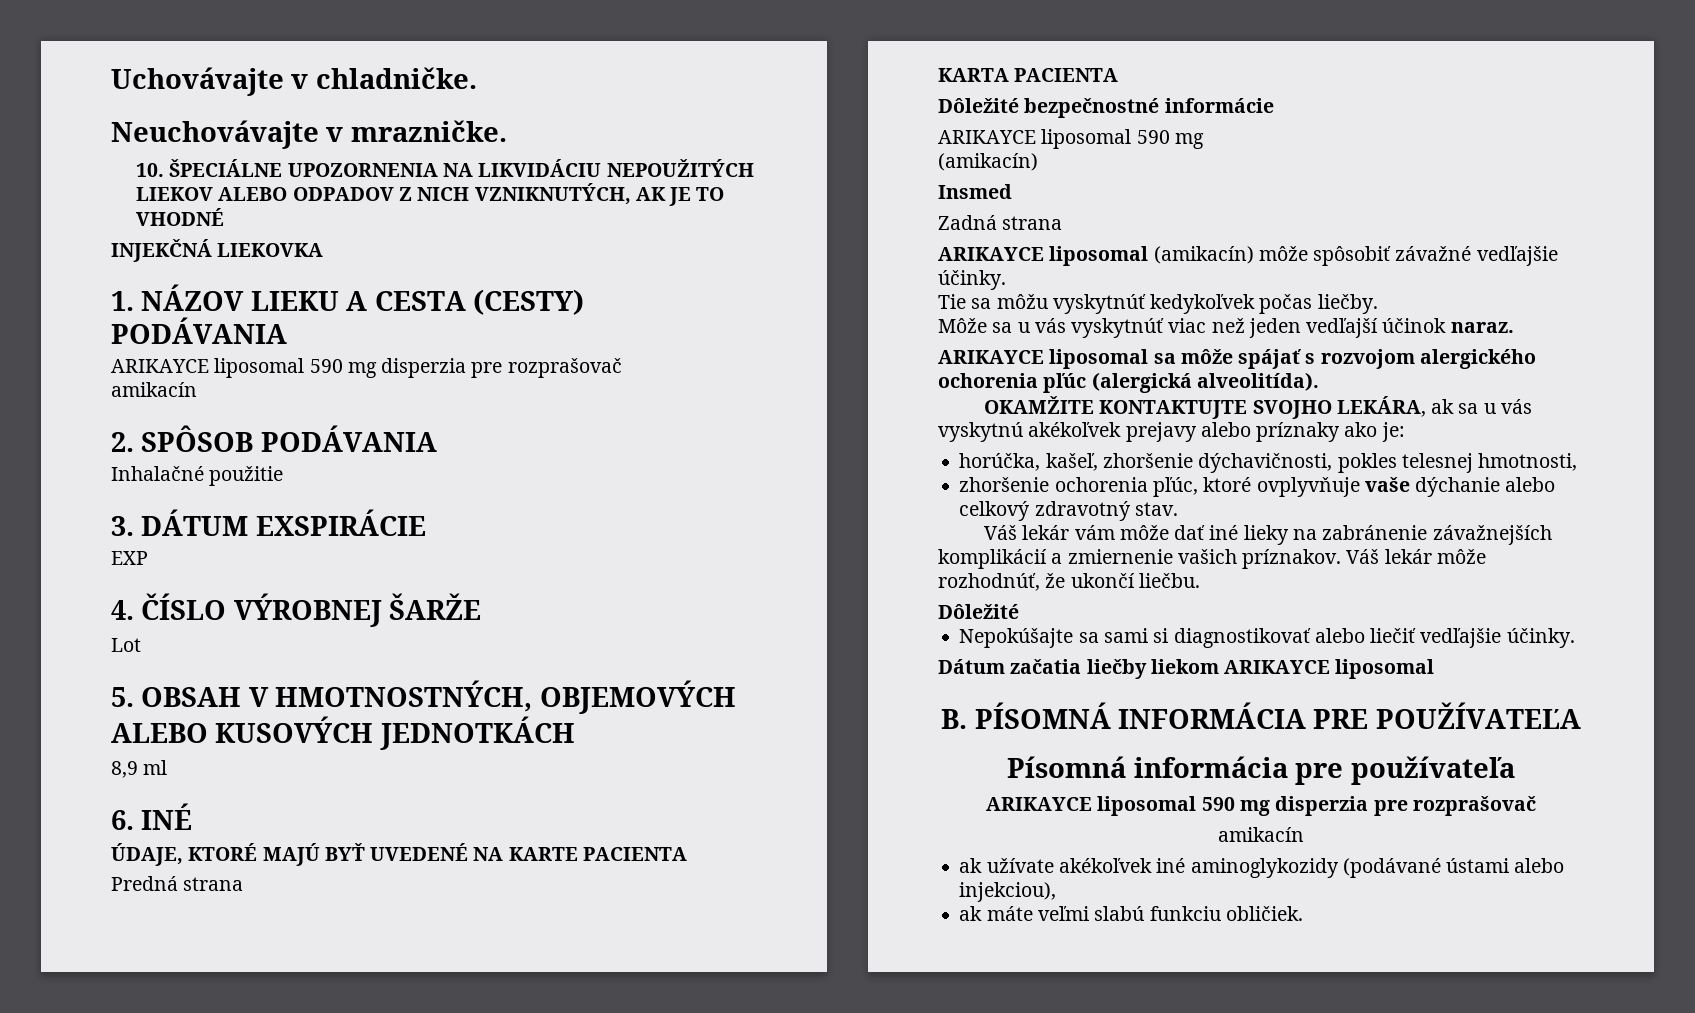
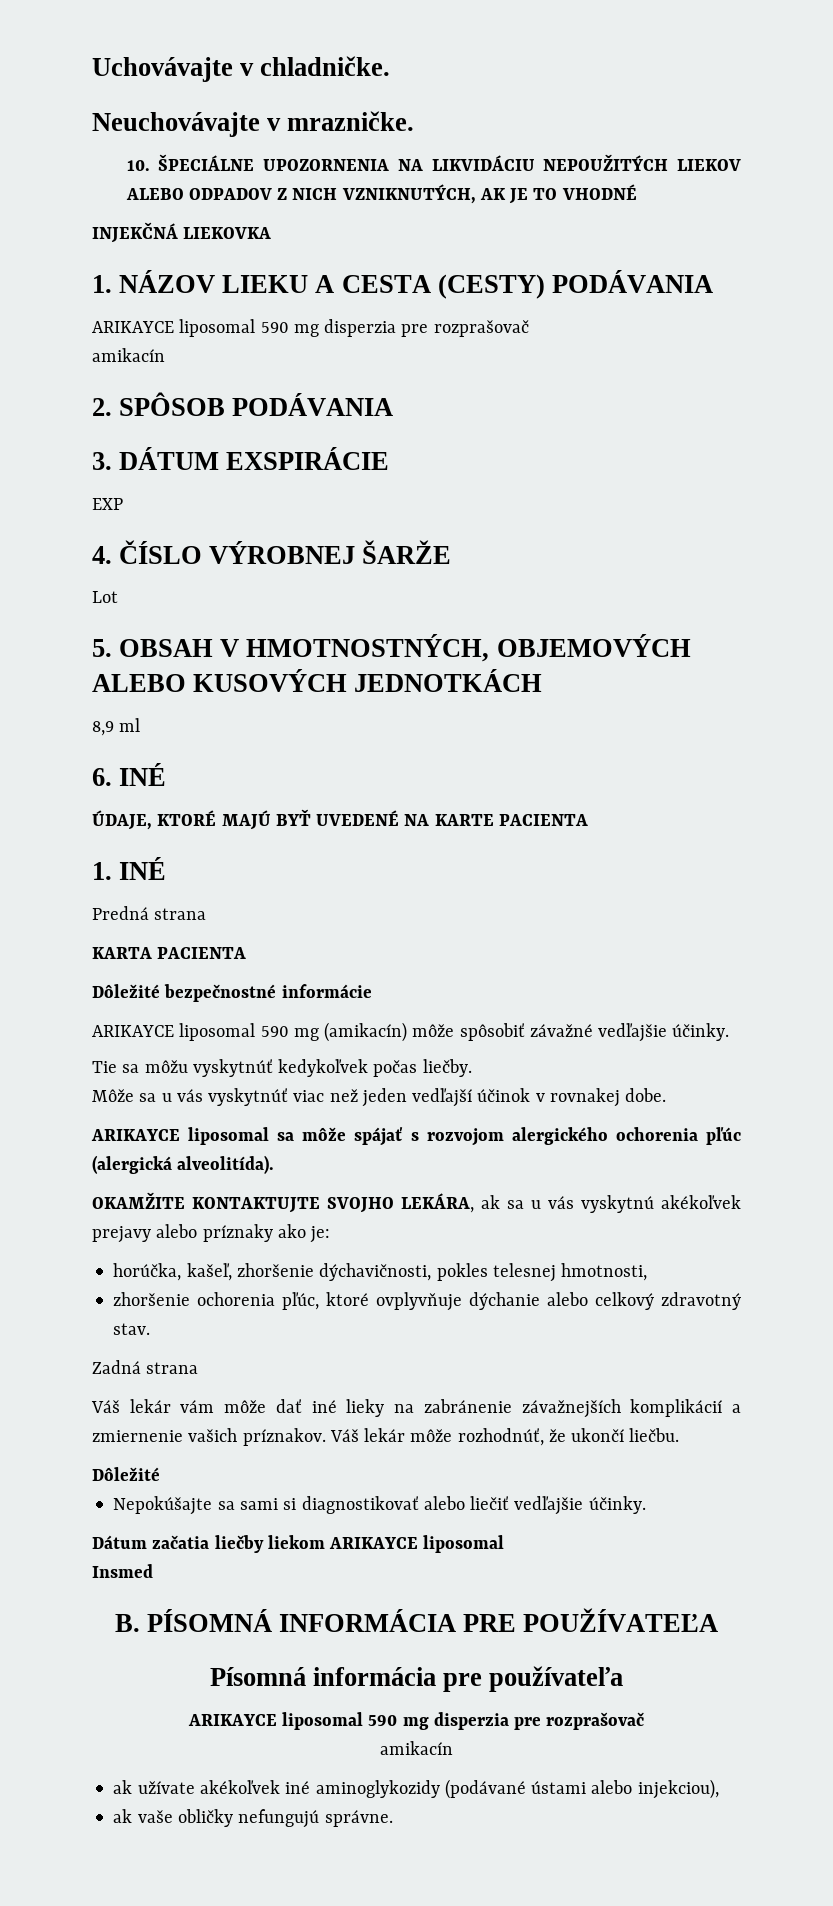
- Inhalačné použitie
+ 1. INÉ
  Dôležité bezpečnostné informácie
- ARIKAYCE liposomal 590 mg
- (amikacín)
- Insmed
- Zadná strana
- ARIKAYCE liposomal (amikacín) môže spôsobiť závažné vedľajšie účinky.
+ ARIKAYCE liposomal 590 mg (amikacín) môže spôsobiť závažné vedľajšie účinky.
- Môže sa u vás vyskytnúť viac než jeden vedľajší účinok naraz.
+ Môže sa u vás vyskytnúť viac než jeden vedľajší účinok v rovnakej dobe.
- zhoršenie ochorenia pľúc, ktoré ovplyvňuje vaše dýchanie alebo celkový zdravotný stav.
+ zhoršenie ochorenia pľúc, ktoré ovplyvňuje dýchanie alebo celkový zdravotný stav.
+ Zadná strana
+ Insmed
- ak máte veľmi slabú funkciu obličiek.
+ ak vaše obličky nefungujú správne.

